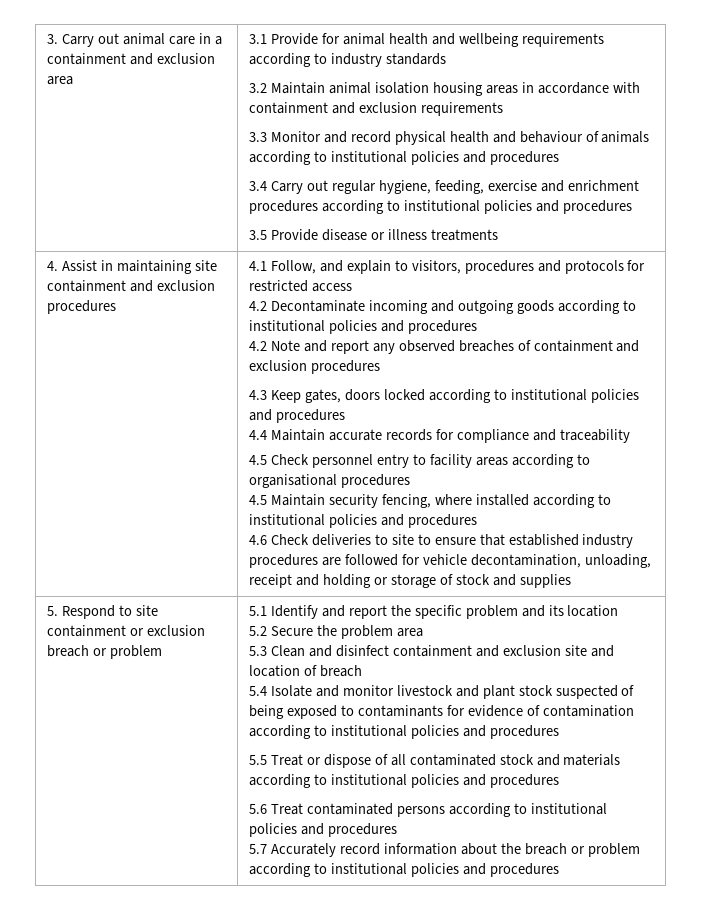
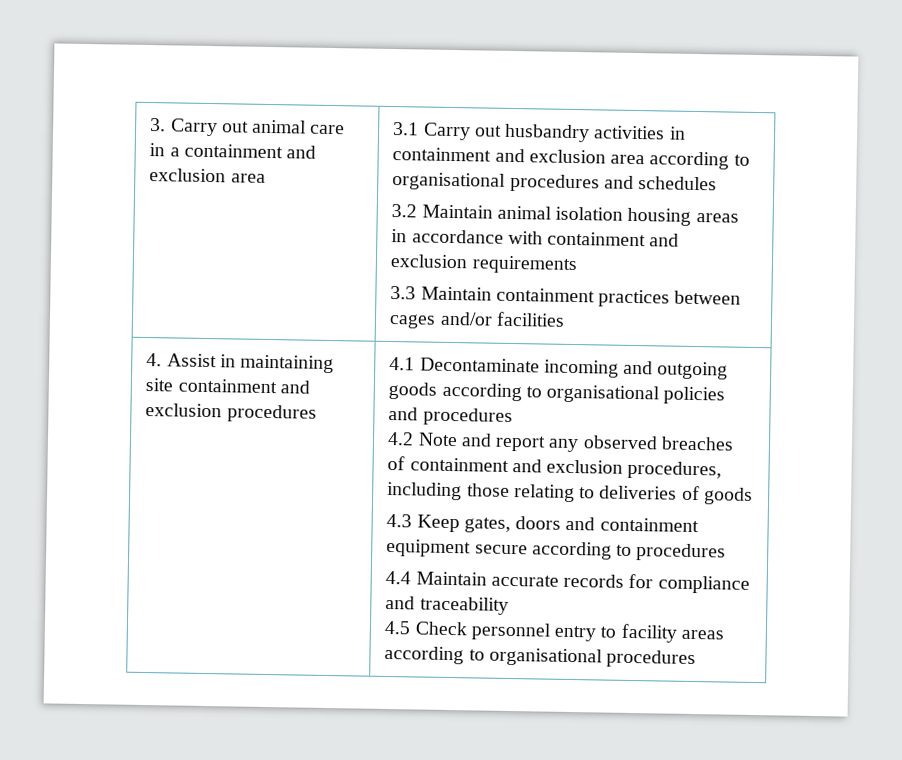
- 3.1 Provide for animal health and wellbeing requirements according to industry standards
+ 3.1 Carry out husbandry activities in containment and exclusion area according to organisational procedures and schedules
- 3.3 Monitor and record physical health and behaviour of animals according to institutional policies and procedures
- 3.4 Carry out regular hygiene, feeding, exercise and enrichment procedures according to institutional policies and procedures
- 3.5 Provide disease or illness treatments
+ 3.3 Maintain containment practices between cages and/or facilities
- 4.1 Follow, and explain to visitors, procedures and protocols for restricted access
- 4.2 Decontaminate incoming and outgoing goods according to institutional policies and procedures
+ 4.1 Decontaminate incoming and outgoing goods according to organisational policies and procedures
- 4.2 Note and report any observed breaches of containment and exclusion procedures
- 4.3 Keep gates, doors locked according to institutional policies and procedures
+ 4.2 Note and report any observed breaches of containment and exclusion procedures, including those relating to deliveries of goods
+ 4.3 Keep gates, doors and containment equipment secure according to procedures
- 4.5 Maintain security fencing, where installed according to institutional policies and procedures
- 4.6 Check deliveries to site to ensure that established industry procedures are followed for vehicle decontamination, unloading, receipt and holding or storage of stock and supplies
- 5. Respond to site containment or exclusion breach or problem | 5.1 Identify and report the specific problem and its location
- 5.2 Secure the problem area
- 5.3 Clean and disinfect containment and exclusion site and location of breach
- 5.4 Isolate and monitor livestock and plant stock suspected of being exposed to contaminants for evidence of contamination according to institutional policies and procedures
- 5.5 Treat or dispose of all contaminated stock and materials according to institutional policies and procedures
- 5.6 Treat contaminated persons according to institutional policies and procedures
- 5.7 Accurately record information about the breach or problem according to institutional policies and procedures

